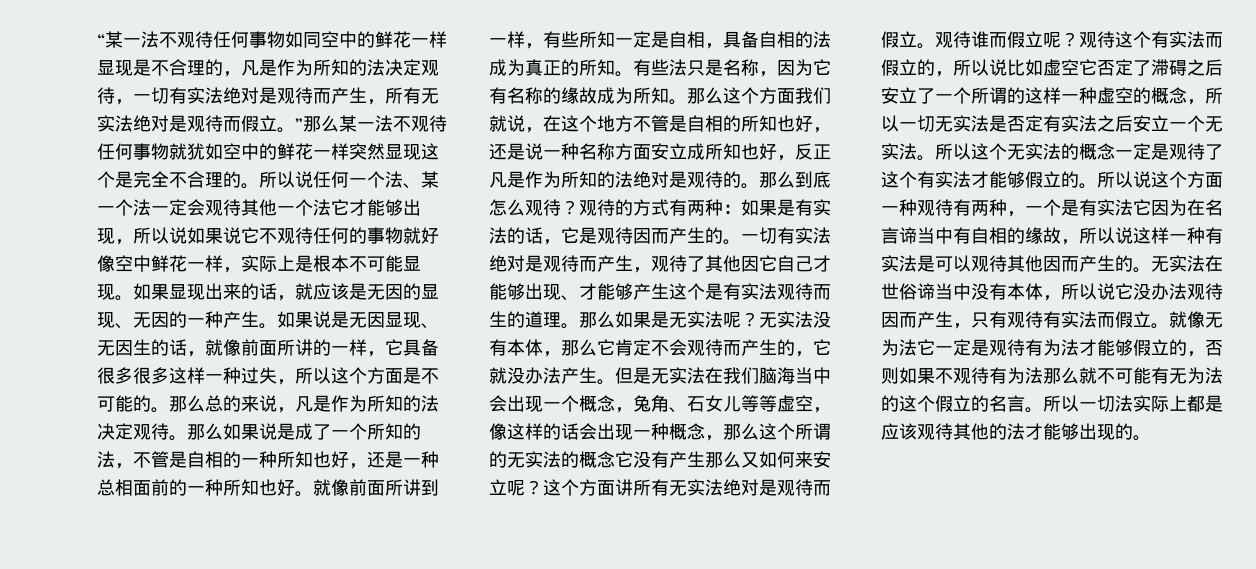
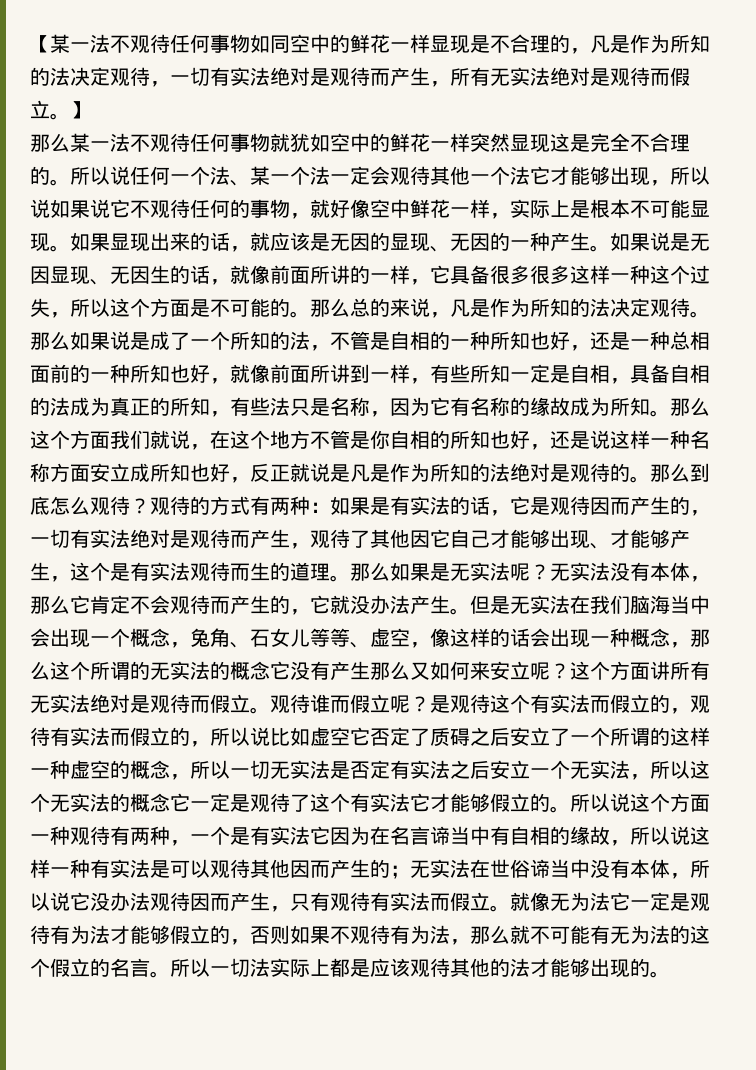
- “某一法不观待任何事物如同空中的鲜花一样显现是不合理的，凡是作为所知的法决定观待，一切有实法绝对是观待而产生，所有无实法绝对是观待而假立。”那么某一法不观待任何事物就犹如空中的鲜花一样突然显现这个是完全不合理的。
+ 【某一法不观待任何事物如同空中的鲜花一样显现是不合理的，凡是作为所知的法决定观待，一切有实法绝对是观待而产生，所有无实法绝对是观待而假立。】
+ 那么某一法不观待任何事物就犹如空中的鲜花一样突然显现这是完全不合理的。
- 所以说任何一个法、某一个法一定会观待其他一个法它才能够出现，所以说如果说它不观待任何的事物就好像空中鲜花一样，实际上是根本不可能显现。
+ 所以说任何一个法、某一个法一定会观待其他一个法它才能够出现，所以说如果说它不观待任何的事物，就好像空中鲜花一样，实际上是根本不可能显现。
- 如果说是无因显现、无因生的话，就像前面所讲的一样，它具备很多很多这样一种过失，所以这个方面是不可能的。
+ 如果说是无因显现、无因生的话，就像前面所讲的一样，它具备很多很多这样一种这个过失，所以这个方面是不可能的。
- 那么如果说是成了一个所知的法，不管是自相的一种所知也好，还是一种总相面前的一种所知也好。就像前面所讲到一样，有些所知一定是自相，具备自相的法成为真正的所知。有些法只是名称，因为它有名称的缘故成为所知。
+ 那么如果说是成了一个所知的法，不管是自相的一种所知也好，还是一种总相面前的一种所知也好，就像前面所讲到一样，有些所知一定是自相，具备自相的法成为真正的所知，有些法只是名称，因为它有名称的缘故成为所知。
- 那么这个方面我们就说，在这个地方不管是自相的所知也好，还是说一种名称方面安立成所知也好，反正凡是作为所知的法绝对是观待的。
+ 那么这个方面我们就说，在这个地方不管是你自相的所知也好，还是说这样一种名称方面安立成所知也好，反正就说是凡是作为所知的法绝对是观待的。
- 观待的方式有两种：如果是有实法的话，它是观待因而产生的。一切有实法绝对是观待而产生，观待了其他因它自己才能够出现、才能够产生这个是有实法观待而生的道理。
+ 观待的方式有两种：如果是有实法的话，它是观待因而产生的，一切有实法绝对是观待而产生，观待了其他因它自己才能够出现、才能够产生，这个是有实法观待而生的道理。
- 但是无实法在我们脑海当中会出现一个概念，兔角、石女儿等等虚空，像这样的话会出现一种概念，那么这个所谓的无实法的概念它没有产生那么又如何来安立呢？
+ 但是无实法在我们脑海当中会出现一个概念，兔角、石女儿等等、虚空，像这样的话会出现一种概念，那么这个所谓的无实法的概念它没有产生那么又如何来安立呢？
- 观待这个有实法而假立的，所以说比如虚空它否定了滞碍之后安立了一个所谓的这样一种虚空的概念，所以一切无实法是否定有实法之后安立一个无实法。所以这个无实法的概念一定是观待了这个有实法才能够假立的。
+ 是观待这个有实法而假立的，观待有实法而假立的，所以说比如虚空它否定了质碍之后安立了一个所谓的这样一种虚空的概念，所以一切无实法是否定有实法之后安立一个无实法，所以这个无实法的概念它一定是观待了这个有实法它才能够假立的。
- 所以说这个方面一种观待有两种，一个是有实法它因为在名言谛当中有自相的缘故，所以说这样一种有实法是可以观待其他因而产生的。无实法在世俗谛当中没有本体，所以说它没办法观待因而产生，只有观待有实法而假立。
+ 所以说这个方面一种观待有两种，一个是有实法它因为在名言谛当中有自相的缘故，所以说这样一种有实法是可以观待其他因而产生的；无实法在世俗谛当中没有本体，所以说它没办法观待因而产生，只有观待有实法而假立。
- 就像无为法它一定是观待有为法才能够假立的，否则如果不观待有为法那么就不可能有无为法的这个假立的名言。
+ 就像无为法它一定是观待有为法才能够假立的，否则如果不观待有为法，那么就不可能有无为法的这个假立的名言。

